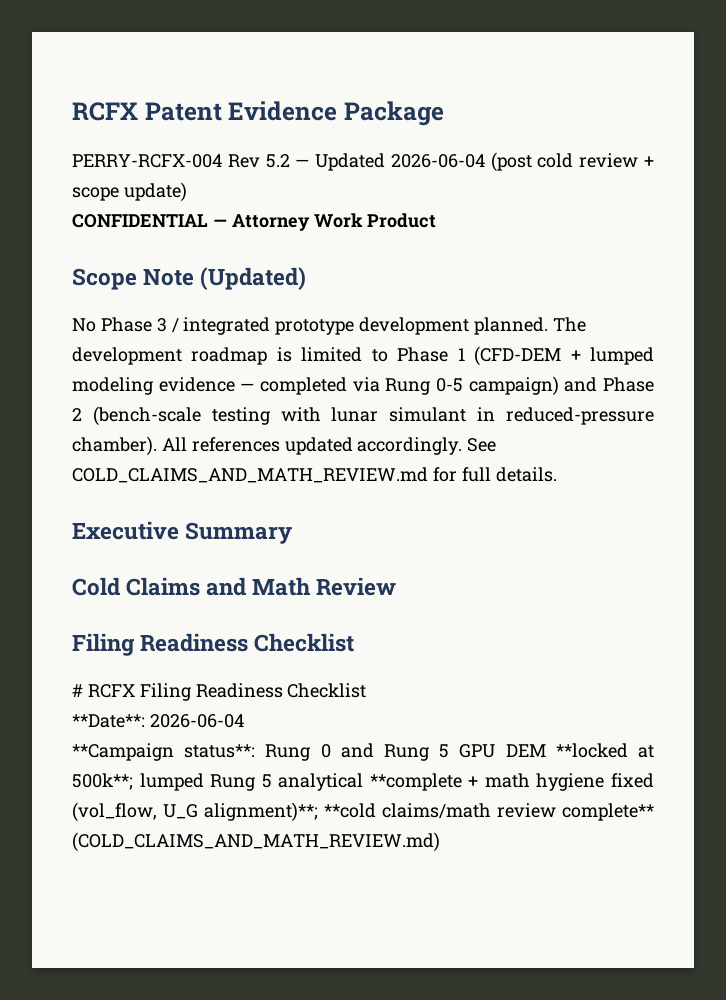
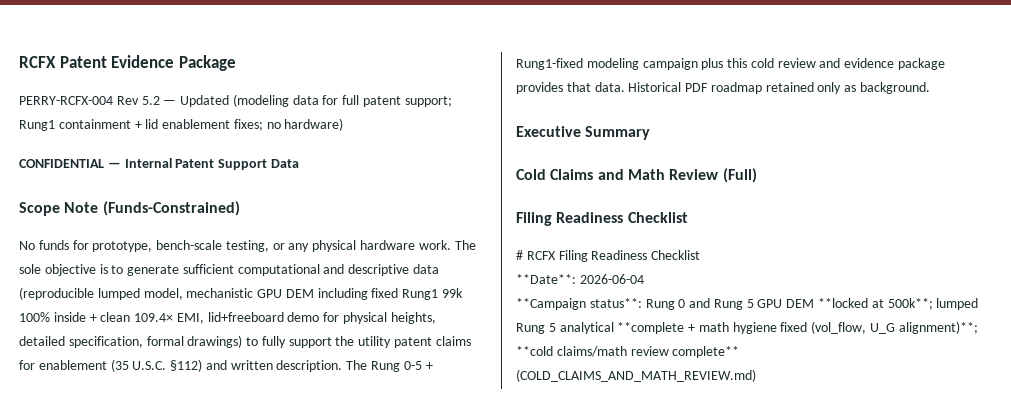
- PERRY-RCFX-004 Rev 5.2 — Updated 2026-06-04 (post cold review + scope update)
- CONFIDENTIAL — Attorney Work Product
+ PERRY-RCFX-004 Rev 5.2 — Updated (modeling data for full patent support; Rung1 containment + lid enablement fixes; no hardware)
+ CONFIDENTIAL — Internal Patent Support Data
- Scope Note (Updated)
+ Scope Note (Funds-Constrained)
- No Phase 3 / integrated prototype development planned. The development roadmap is limited to Phase 1 (CFD-DEM + lumped modeling evidence — completed via Rung 0-5 campaign) and Phase 2 (bench-scale testing with lunar simulant in reduced-pressure chamber). All references updated accordingly. See COLD_CLAIMS_AND_MATH_REVIEW.md for full details.
+ No funds for prototype, bench-scale testing, or any physical hardware work. The sole objective is to generate sufficient computational and descriptive data (reproducible lumped model, mechanistic GPU DEM including fixed Rung1 99k 100% inside + clean 109.4× EMI, lid+freeboard demo for physical heights, detailed specification, formal drawings) to fully support the utility patent claims for enablement (35 U.S.C. §112) and written description. The Rung 0-5 + Rung1-fixed modeling campaign plus this cold review and evidence package provides that data. Historical PDF roadmap retained only as background.
- Cold Claims and Math Review
+ Cold Claims and Math Review (Full)

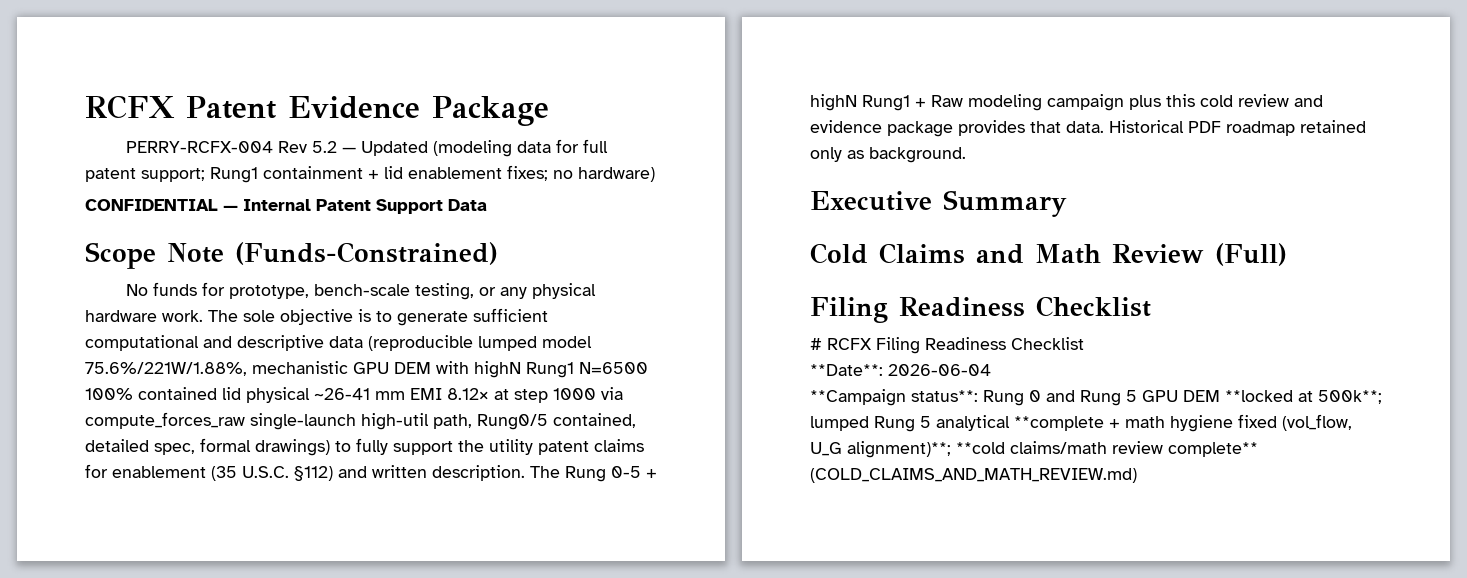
- The sole objective is to generate sufficient computational and descriptive data (reproducible lumped model, mechanistic GPU DEM including fixed Rung1 99k 100% inside + clean 109.4× EMI, lid+freeboard demo for physical heights, detailed specification, formal drawings) to fully support the utility patent claims for enablement (35 U.S.C. §112) and written description.
+ The sole objective is to generate sufficient computational and descriptive data (reproducible lumped model 75.6%/221W/1.88%, mechanistic GPU DEM with highN Rung1 N=6500 100% contained lid physical ~26-41 mm EMI 8.12× at step 1000 via compute_forces_raw single-launch high-util path, Rung0/5 contained, detailed spec, formal drawings) to fully support the utility patent claims for enablement (35 U.S.C. §112) and written description.
- The Rung 0-5 + Rung1-fixed modeling campaign plus this cold review and evidence package provides that data.
+ The Rung 0-5 + highN Rung1 + Raw modeling campaign plus this cold review and evidence package provides that data.

